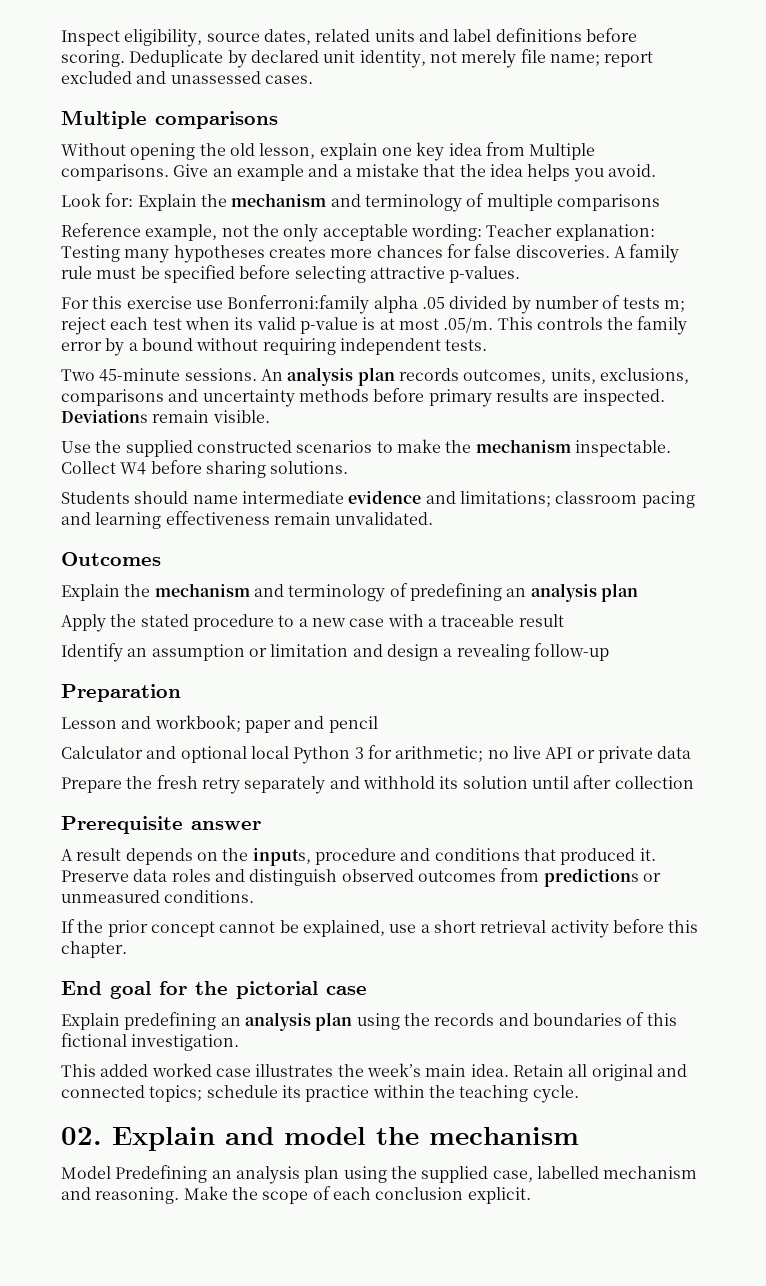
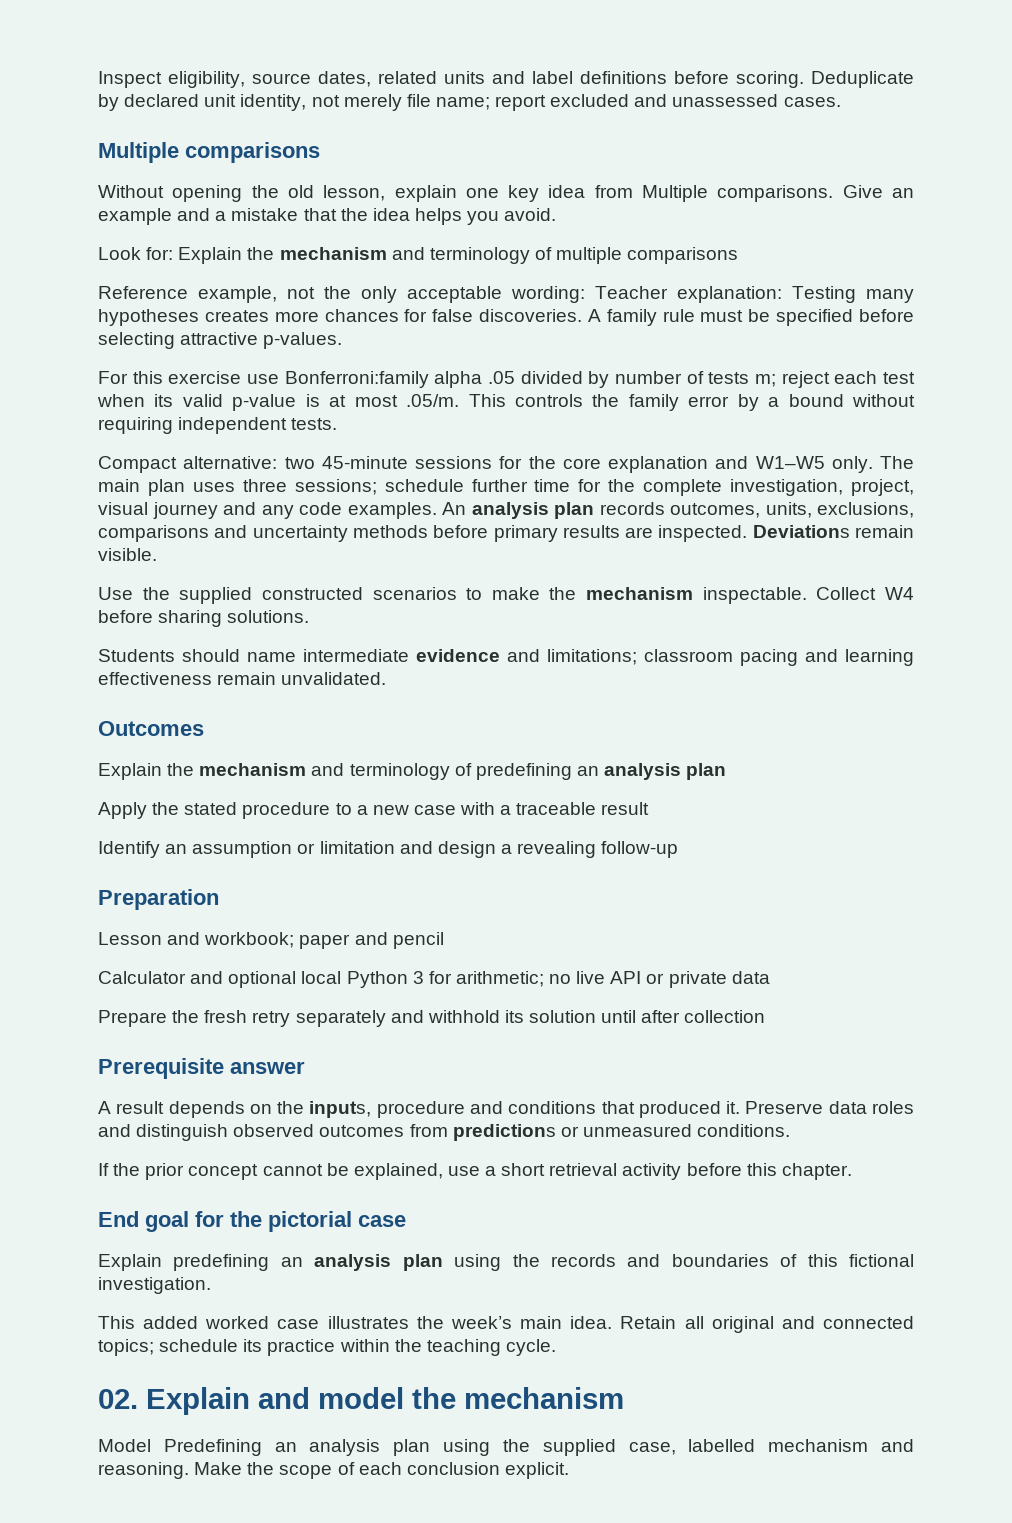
- Two 45-minute sessions.
+ Compact alternative: two 45-minute sessions for the core explanation and W1–W5 only. The main plan uses three sessions; schedule further time for the complete investigation, project, visual journey and any code examples.

